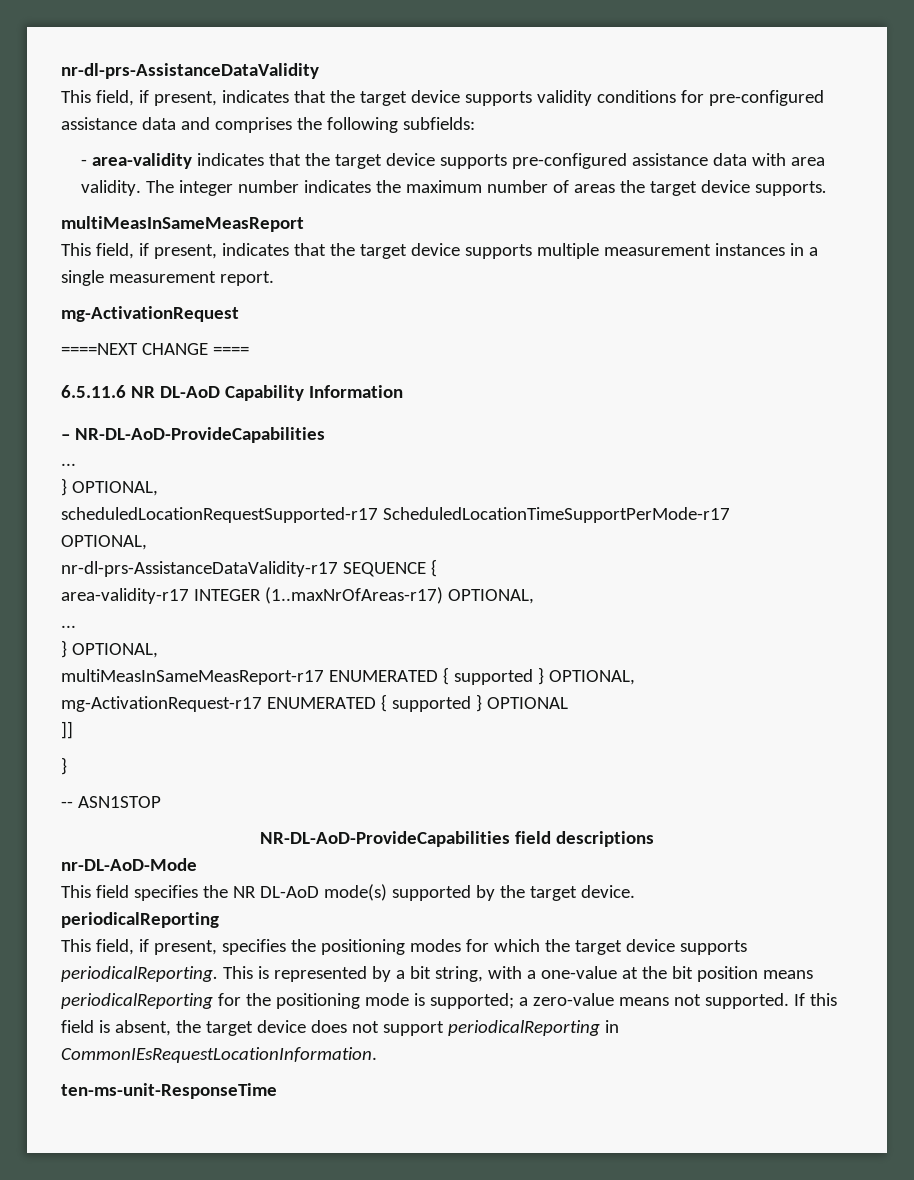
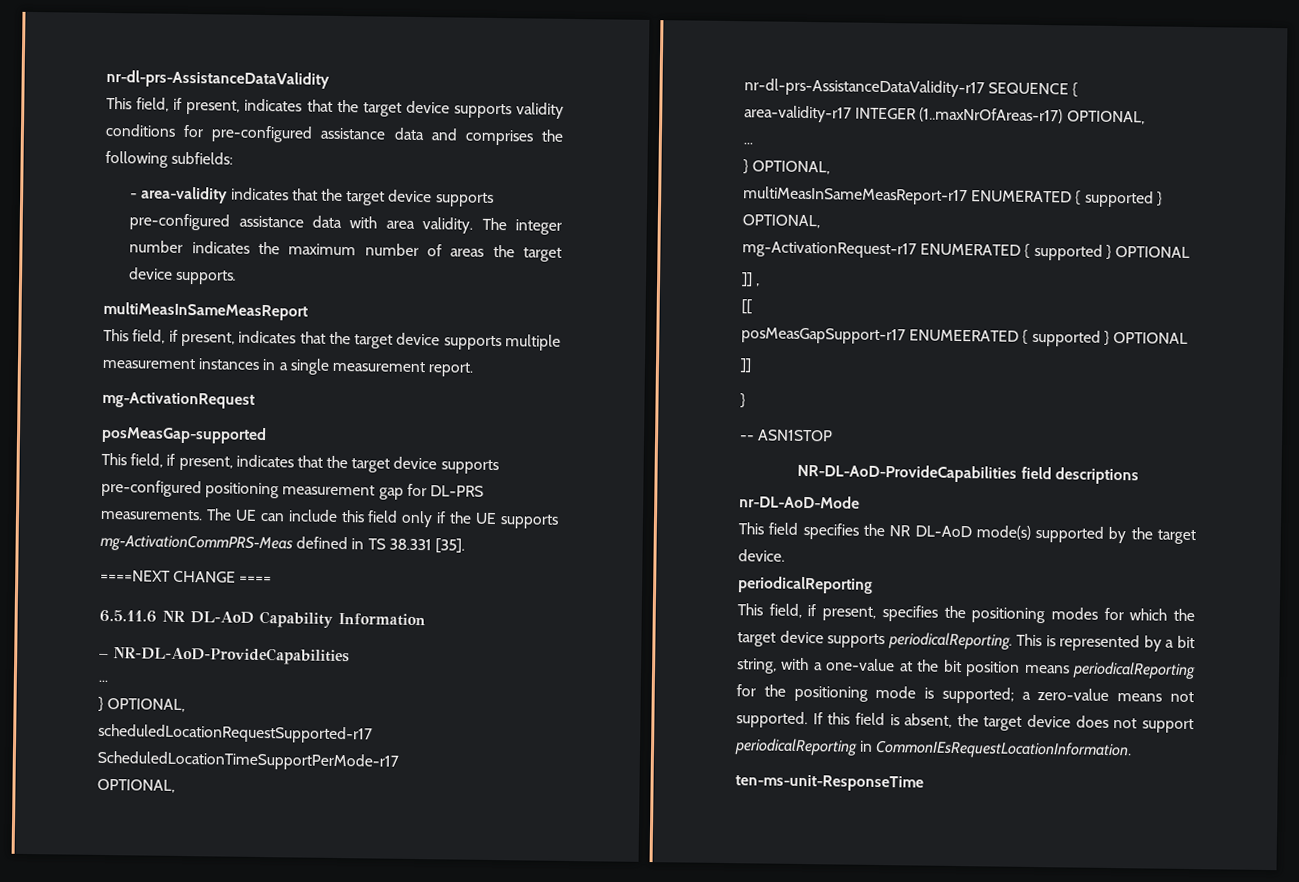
+ posMeasGap-supported
+ This field, if present, indicates that the target device supports pre-configured positioning measurement gap for DL-PRS measurements. The UE can include this field only if the UE supports mg-ActivationCommPRS-Meas defined in TS 38.331 [35].
+ ]] ,
+ [[
+ posMeasGapSupport-r17 ENUMEERATED { supported } OPTIONAL

